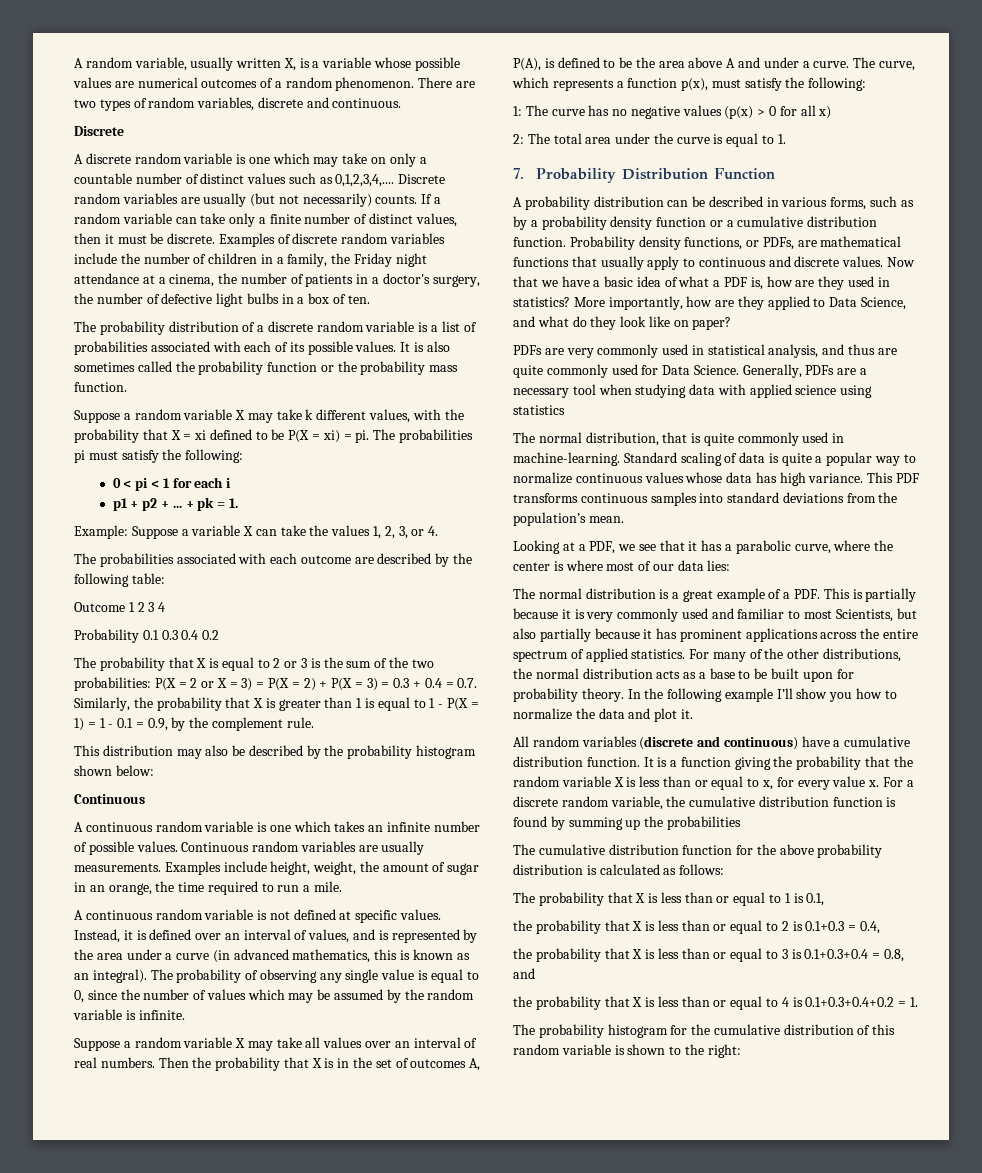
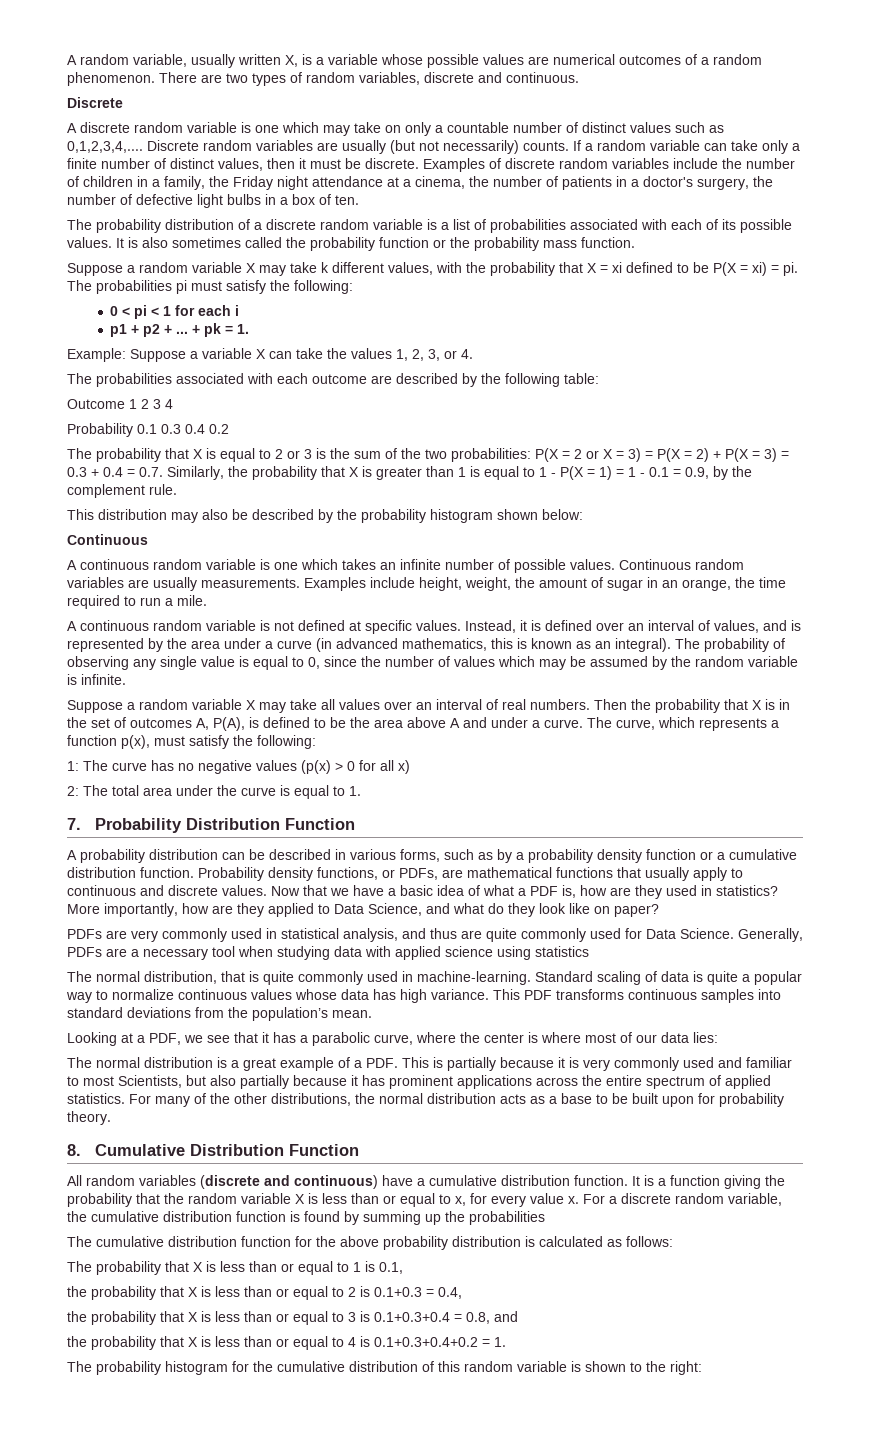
- For many of the other distributions, the normal distribution acts as a base to be built upon for probability theory. In the following example I’ll show you how to normalize the data and plot it.
+ For many of the other distributions, the normal distribution acts as a base to be built upon for probability theory.
+ 8. Cumulative Distribution Function

